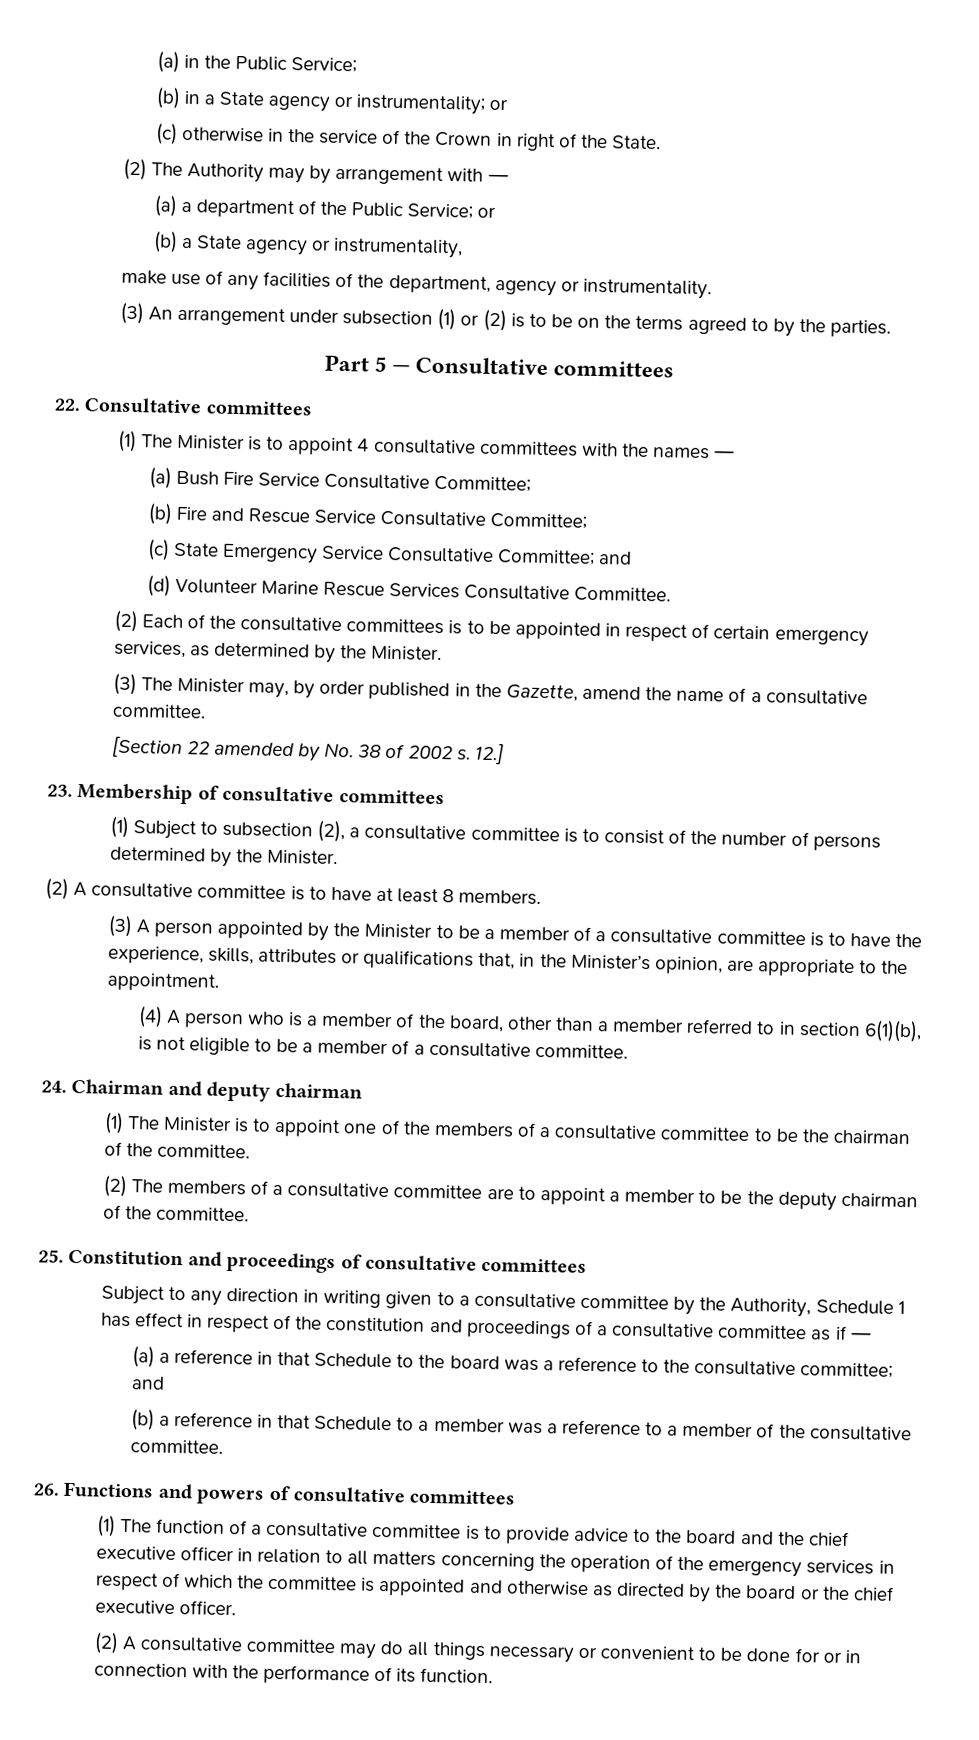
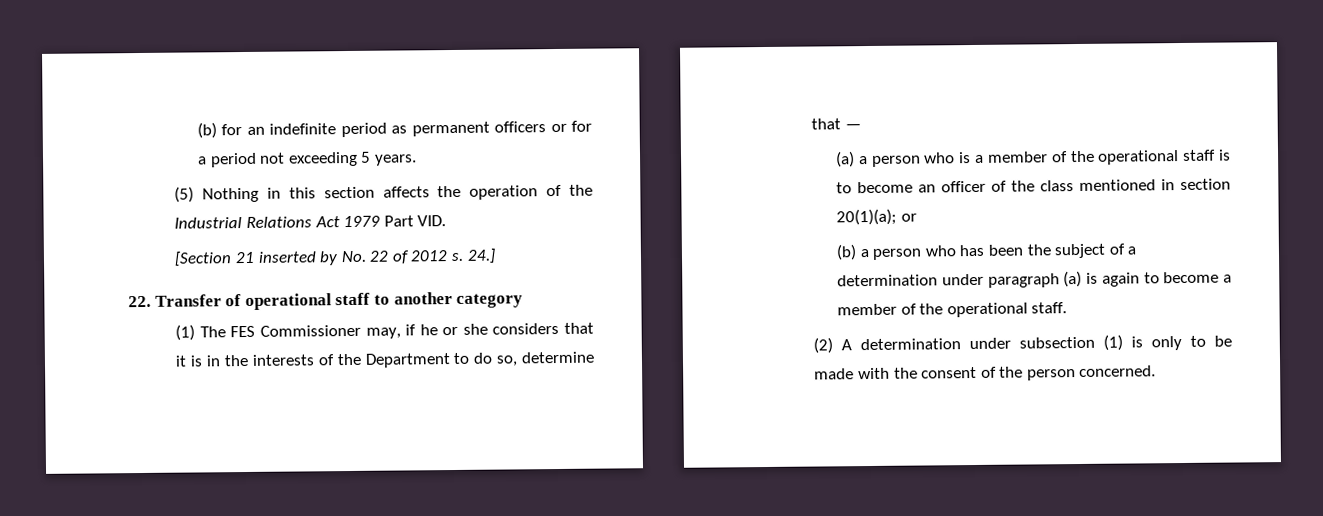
- (a) in the Public Service;
- (b) in a State agency or instrumentality; or
- (c) otherwise in the service of the Crown in right of the State.
- (2) The Authority may by arrangement with —
- (a) a department of the Public Service; or
- (b) a State agency or instrumentality,
- make use of any facilities of the department, agency or instrumentality.
- (3) An arrangement under subsection (1) or (2) is to be on the terms agreed to by the parties.
- Part 5 — Consultative committees
- 22. Consultative committees
- (1) The Minister is to appoint 4 consultative committees with the names —
- (a) Bush Fire Service Consultative Committee;
- (b) Fire and Rescue Service Consultative Committee;
- (c) State Emergency Service Consultative Committee; and
- (d) Volunteer Marine Rescue Services Consultative Committee.
- (2) Each of the consultative committees is to be appointed in respect of certain emergency services, as determined by the Minister.
- (3) The Minister may, by order published in the Gazette, amend the name of a consultative committee.
- [Section 22 amended by No. 38 of 2002 s. 12.]
- 23. Membership of consultative committees
- (1) Subject to subsection (2), a consultative committee is to consist of the number of persons determined by the Minister.
- (2) A consultative committee is to have at least 8 members.
- (3) A person appointed by the Minister to be a member of a consultative committee is to have the experience, skills, attributes or qualifications that, in the Minister’s opinion, are appropriate to the appointment.
- (4) A person who is a member of the board, other than a member referred to in section 6(1)(b), is not eligible to be a member of a consultative committee.
- 24. Chairman and deputy chairman
- (1) The Minister is to appoint one of the members of a consultative committee to be the chairman of the committee.
- (2) The members of a consultative committee are to appoint a member to be the deputy chairman of the committee.
- 25. Constitution and proceedings of consultative committees
- Subject to any direction in writing given to a consultative committee by the Authority, Schedule 1 has effect in respect of the constitution and proceedings of a consultative committee as if —
- (a) a reference in that Schedule to the board was a reference to the consultative committee; and
- (b) a reference in that Schedule to a member was a reference to a member of the consultative committee.
- 26. Functions and powers of consultative committees
- (1) The function of a consultative committee is to provide advice to the board and the chief executive officer in relation to all matters concerning the operation of the emergency services in respect of which the committee is appointed and otherwise as directed by the board or the chief executive officer.
- (2) A consultative committee may do all things necessary or convenient to be done for or in connection with the performance of its function.
+ (b) for an indefinite period as permanent officers or for a period not exceeding 5 years.
+ (5) Nothing in this section affects the operation of the Industrial Relations Act 1979 Part VID.
+ [Section 21 inserted by No. 22 of 2012 s. 24.]
+ 22. Transfer of operational staff to another category
+ (1) The FES Commissioner may, if he or she considers that it is in the interests of the Department to do so, determine that —
+ (a) a person who is a member of the operational staff is to become an officer of the class mentioned in section 20(1)(a); or
+ (b) a person who has been the subject of a determination under paragraph (a) is again to become a member of the operational staff.
+ (2) A determination under subsection (1) is only to be made with the consent of the person concerned.

